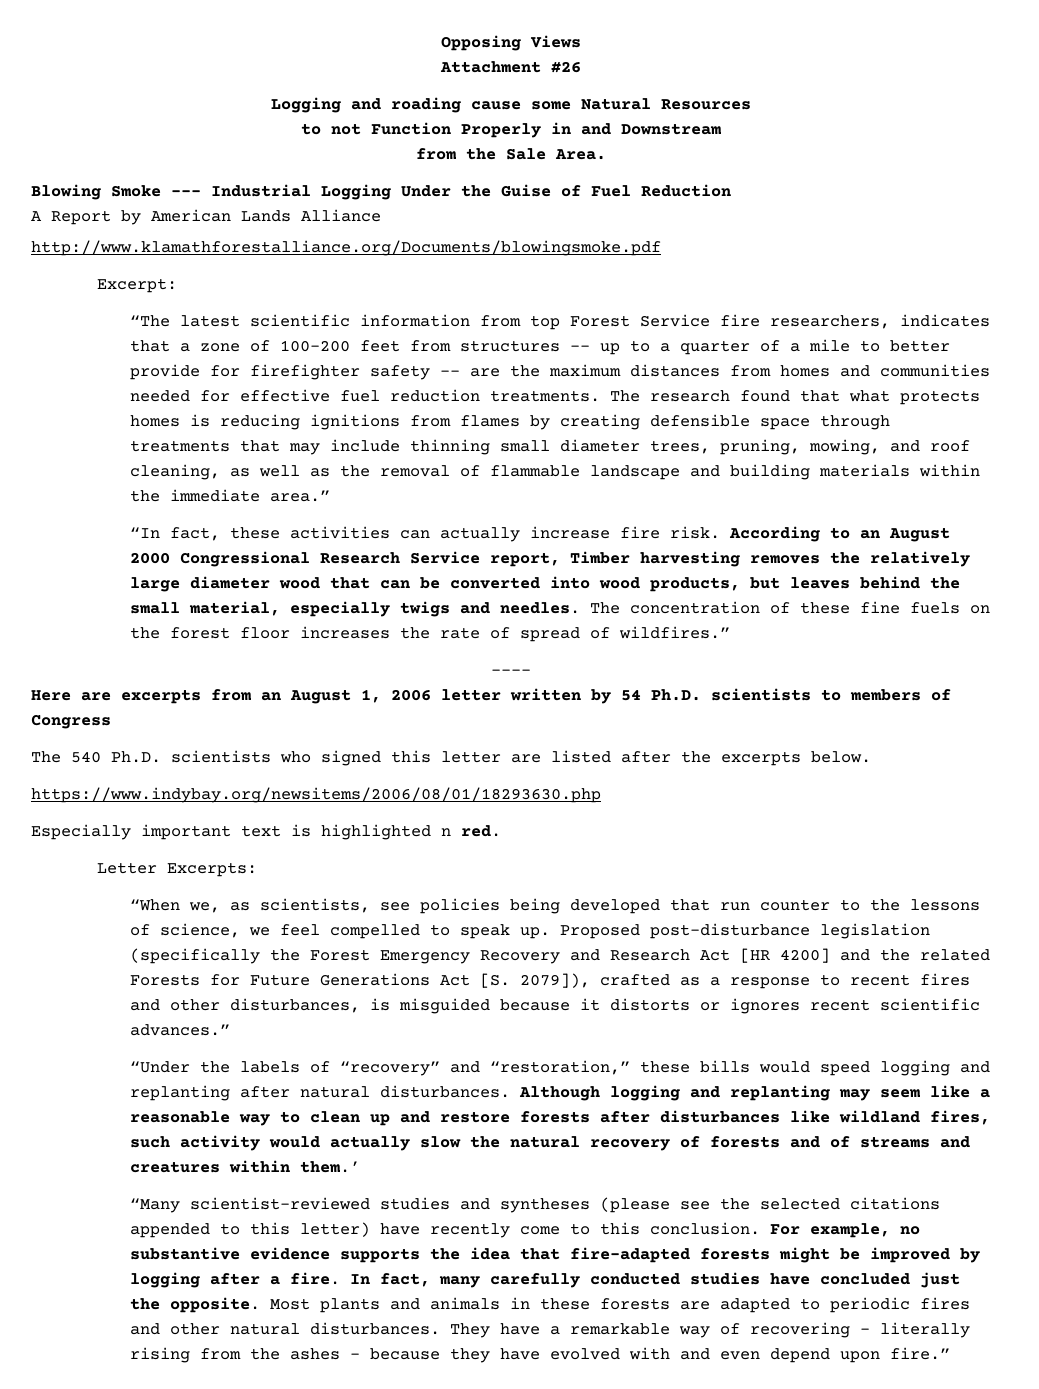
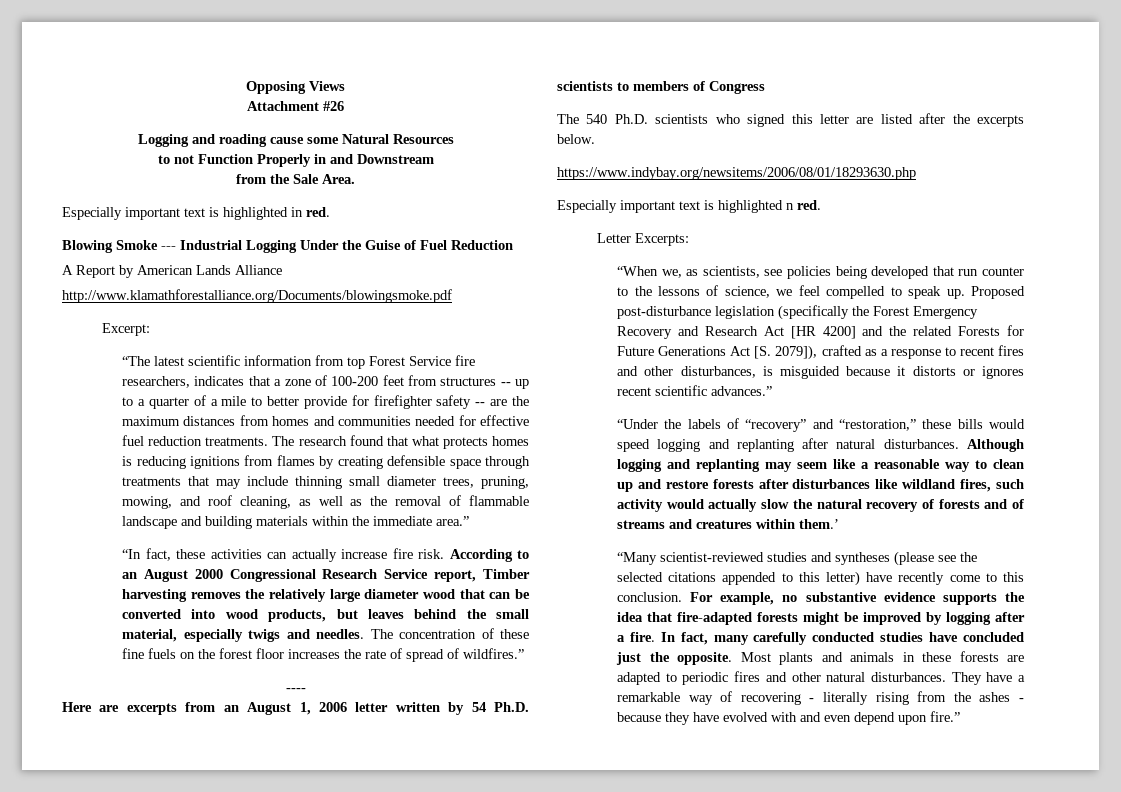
+ Especially important text is highlighted in red.

